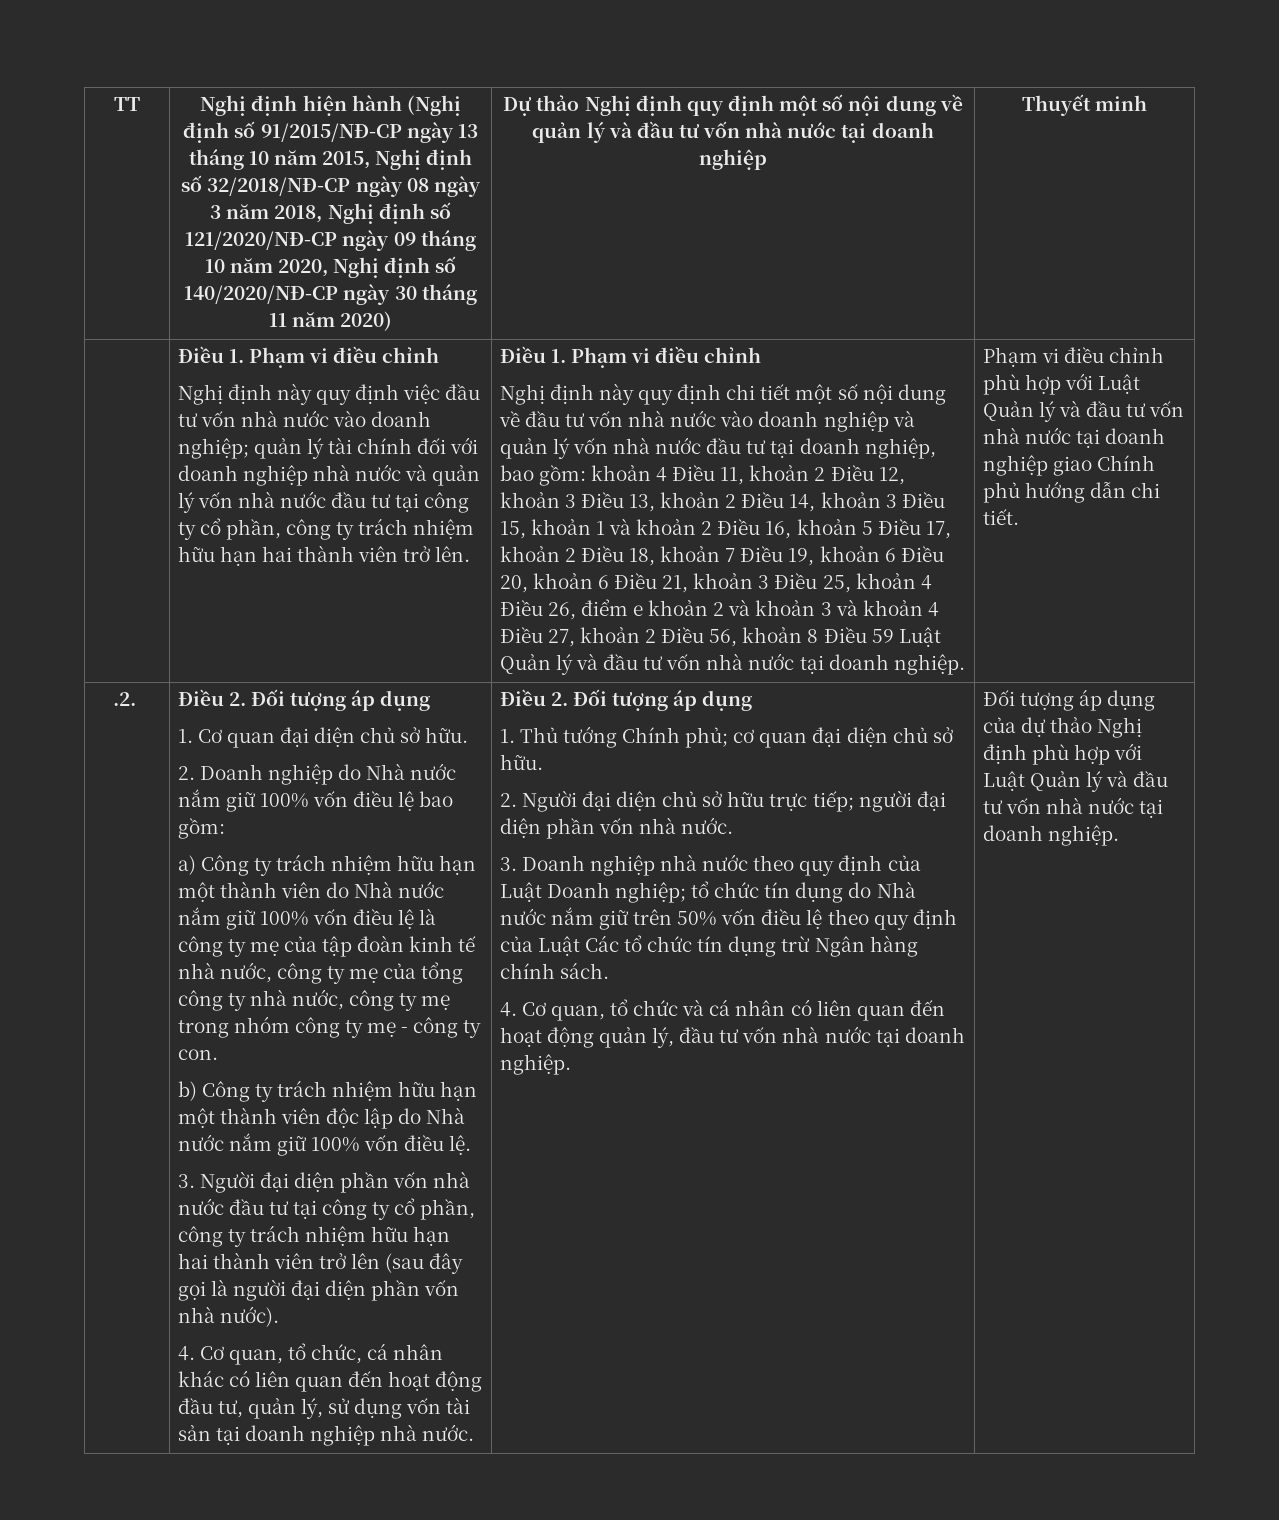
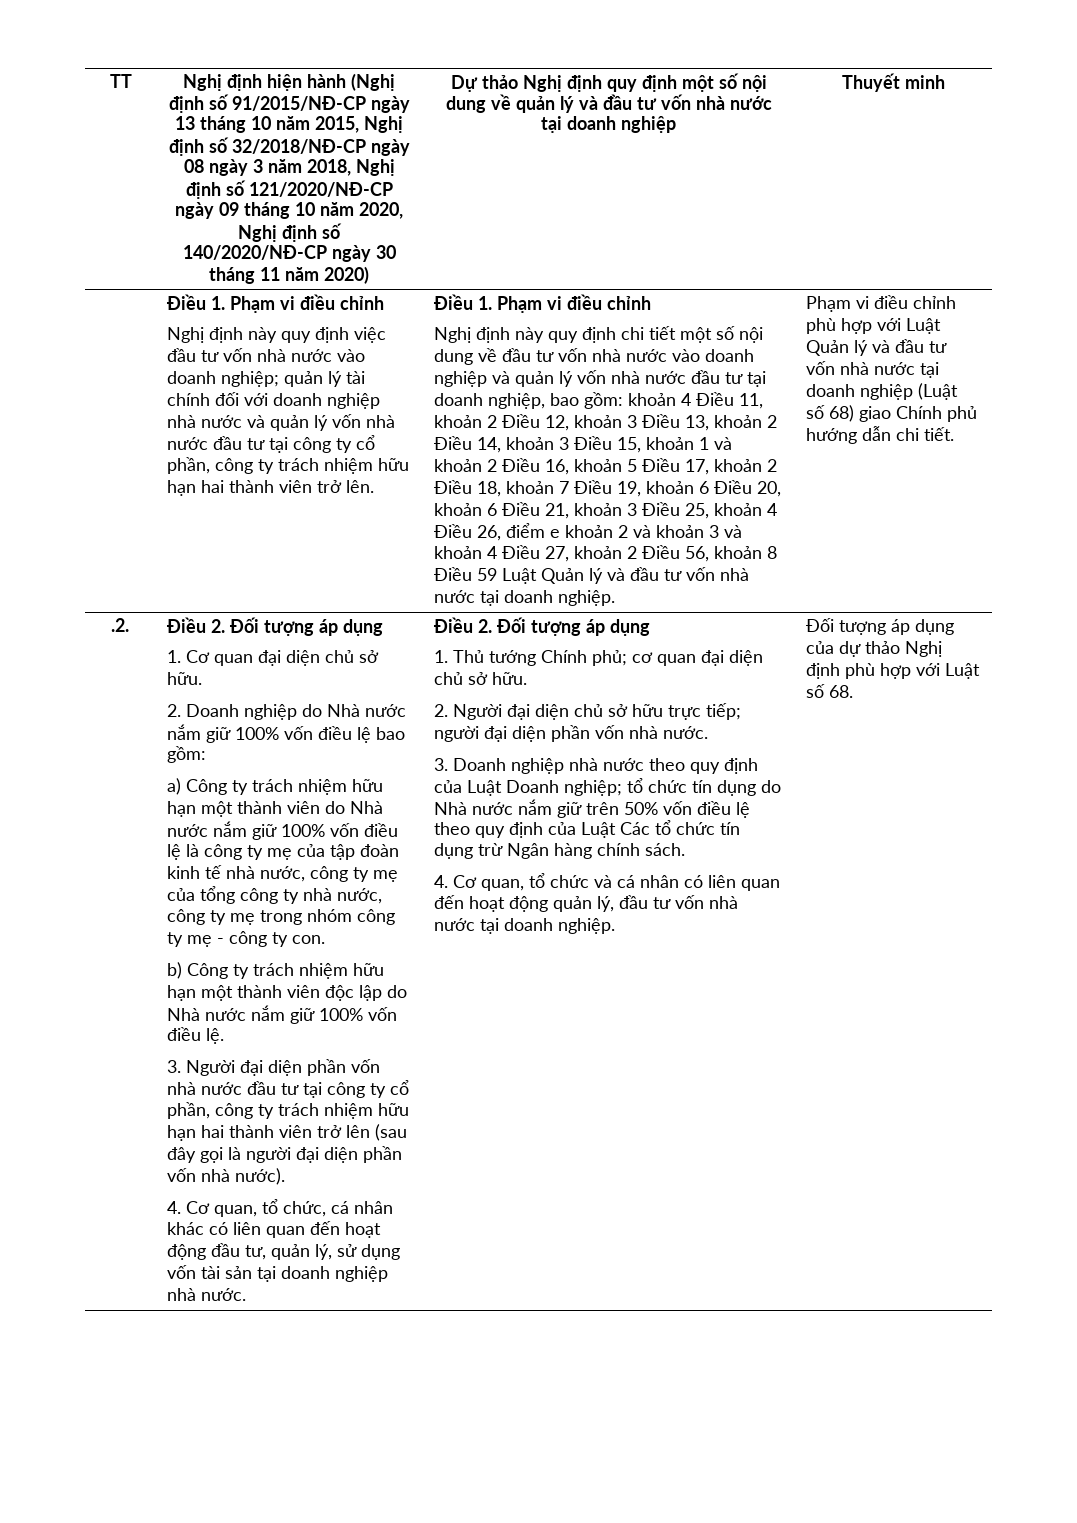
- Phạm vi điều chỉnh phù hợp với Luật Quản lý và đầu tư vốn nhà nước tại doanh nghiệp giao Chính phủ hướng dẫn chi tiết.
+ Phạm vi điều chỉnh phù hợp với Luật Quản lý và đầu tư vốn nhà nước tại doanh nghiệp (Luật số 68) giao Chính phủ hướng dẫn chi tiết.
- Đối tượng áp dụng của dự thảo Nghị định phù hợp với Luật Quản lý và đầu tư vốn nhà nước tại doanh nghiệp.
+ Đối tượng áp dụng của dự thảo Nghị định phù hợp với Luật số 68.

